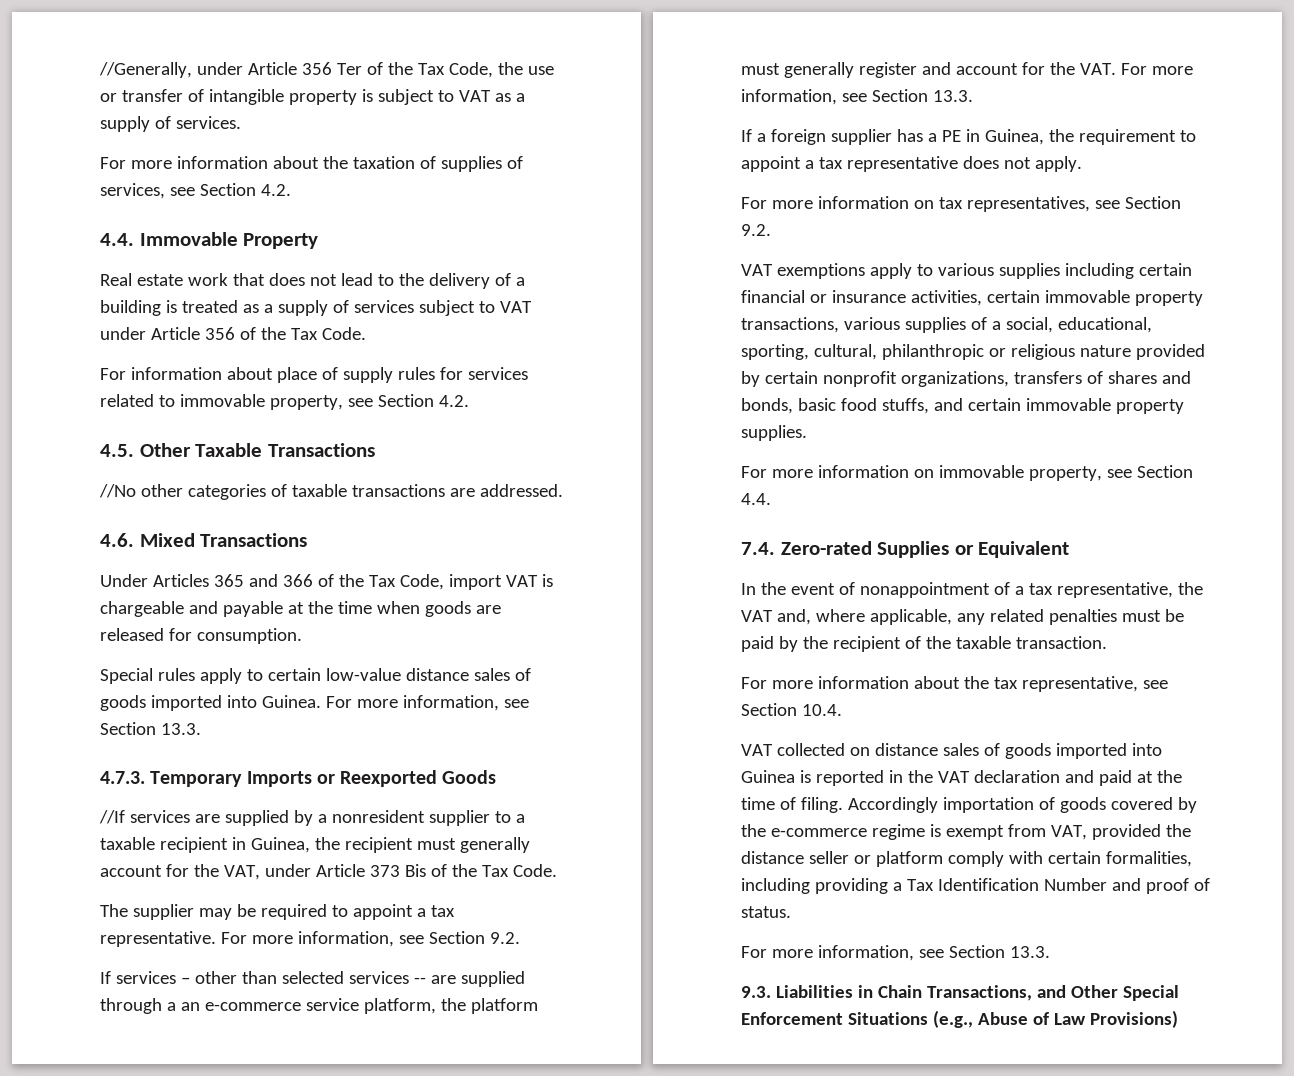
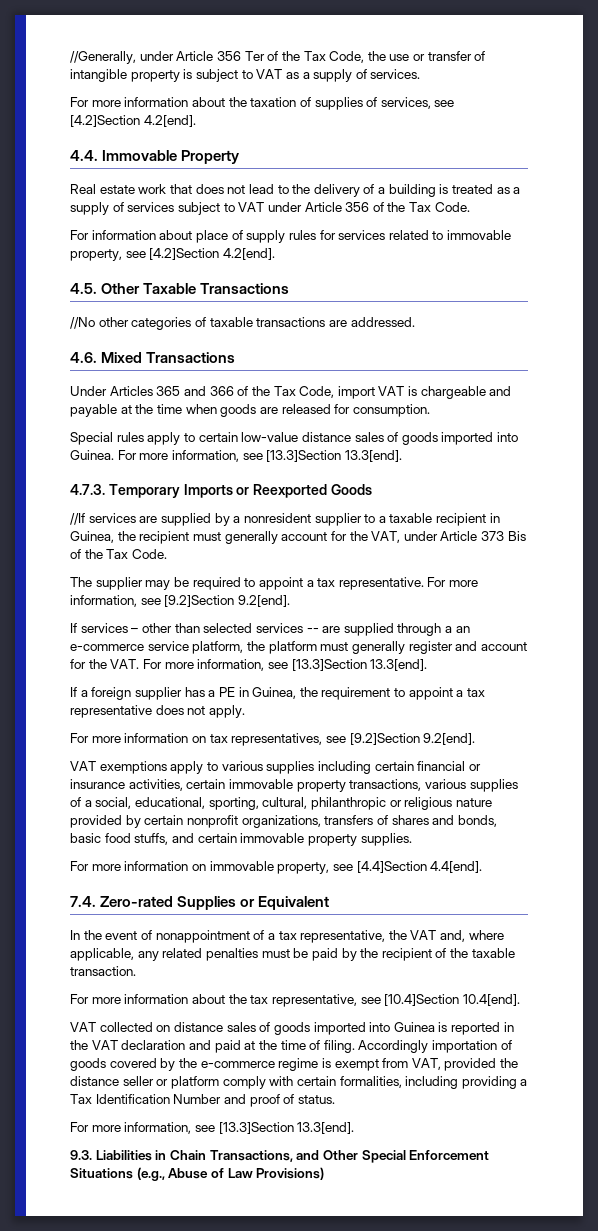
- For more information about the taxation of supplies of services, see Section 4.2.
+ For more information about the taxation of supplies of services, see [4.2]Section 4.2[end].
- For information about place of supply rules for services related to immovable property, see Section 4.2.
+ For information about place of supply rules for services related to immovable property, see [4.2]Section 4.2[end].
- Special rules apply to certain low-value distance sales of goods imported into Guinea. For more information, see Section 13.3.
+ Special rules apply to certain low-value distance sales of goods imported into Guinea. For more information, see [13.3]Section 13.3[end].
- For more information, see Section 9.2.
+ For more information, see [9.2]Section 9.2[end].
- If services – other than selected services -- are supplied through a an e-commerce service platform, the platform must generally register and account for the VAT. For more information, see Section 13.3.
+ If services – other than selected services -- are supplied through a an e-commerce service platform, the platform must generally register and account for the VAT. For more information, see [13.3]Section 13.3[end].
- For more information on tax representatives, see Section 9.2.
+ For more information on tax representatives, see [9.2]Section 9.2[end].
- For more information on immovable property, see Section 4.4.
+ For more information on immovable property, see [4.4]Section 4.4[end].
- For more information about the tax representative, see Section 10.4.
+ For more information about the tax representative, see [10.4]Section 10.4[end].
  Accordingly importation of goods covered by the e-commerce regime is exempt from VAT, provided the distance seller or platform comply with certain formalities, including providing a Tax Identification Number and proof of status.
- For more information, see Section 13.3.
+ For more information, see [13.3]Section 13.3[end].

